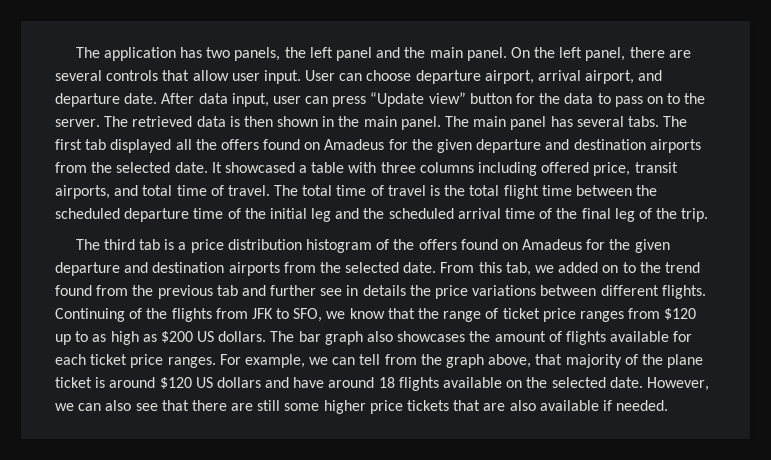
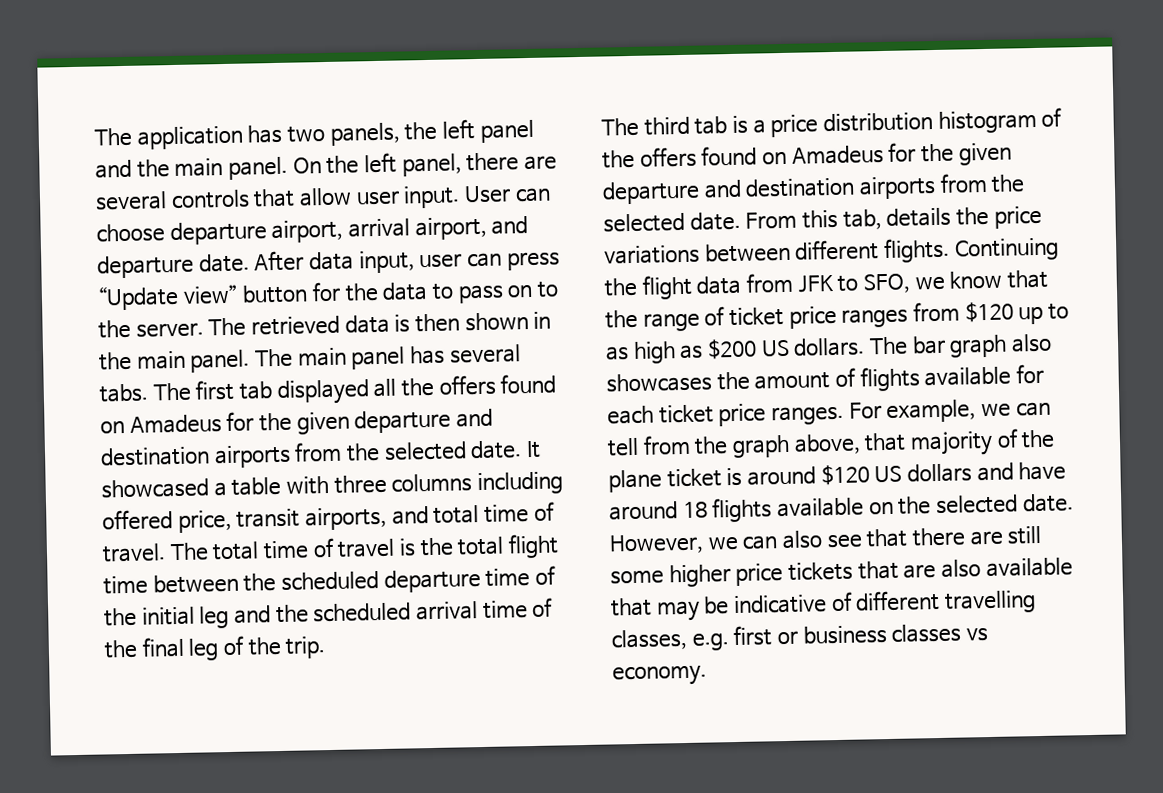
- From this tab, we added on to the trend found from the previous tab and further see in details the price variations between different flights.
+ From this tab, details the price variations between different flights.
- Continuing of the flights from JFK to SFO, we know that the range of ticket price ranges from $120 up to as high as $200 US dollars.
+ Continuing the flight data from JFK to SFO, we know that the range of ticket price ranges from $120 up to as high as $200 US dollars.
- However, we can also see that there are still some higher price tickets that are also available if needed.
+ However, we can also see that there are still some higher price tickets that are also available that may be indicative of different travelling classes, e.g. first or business classes vs economy.

